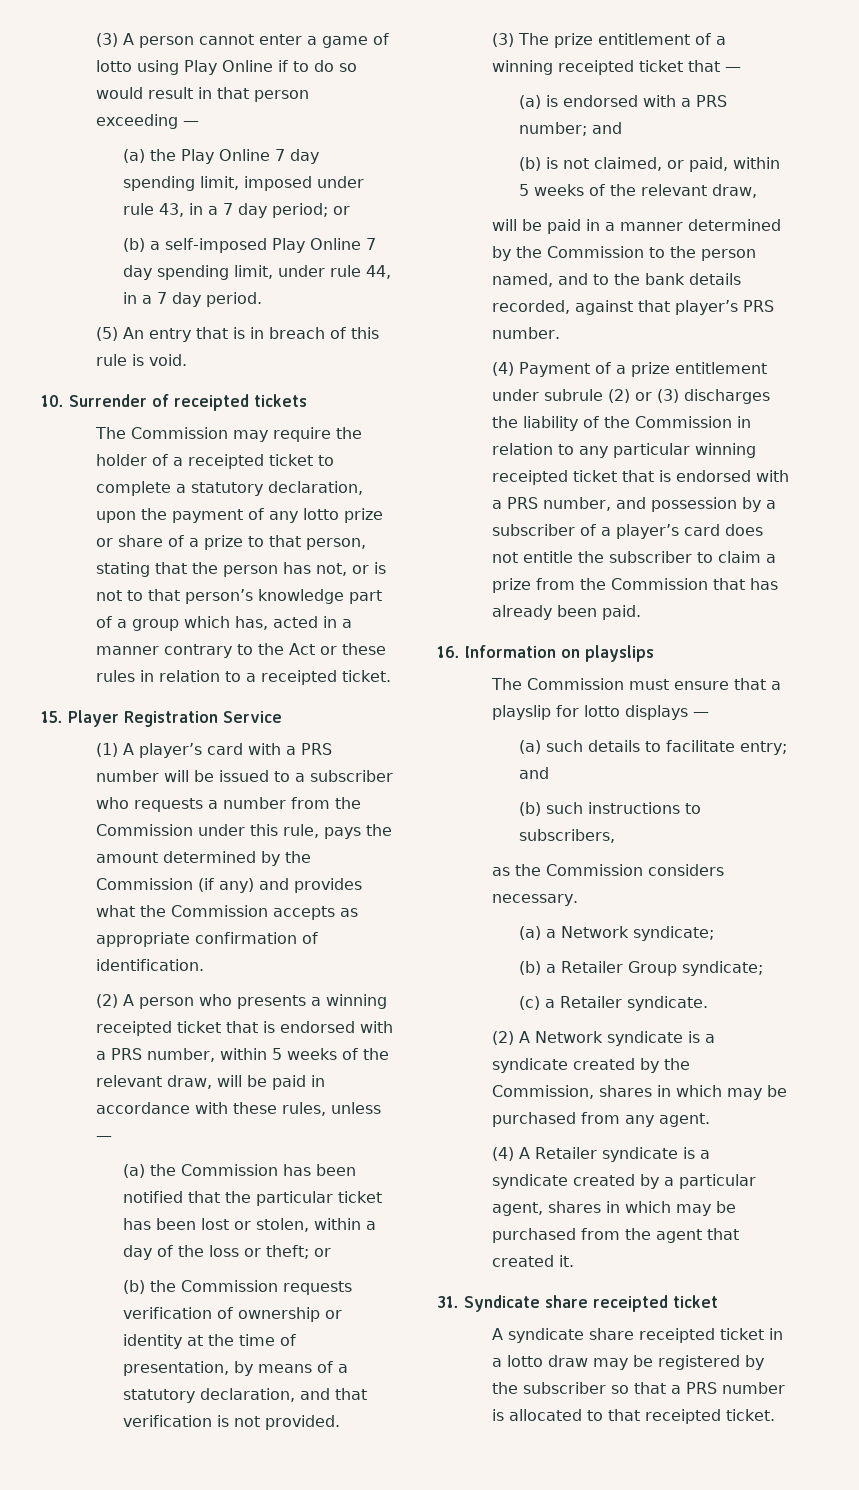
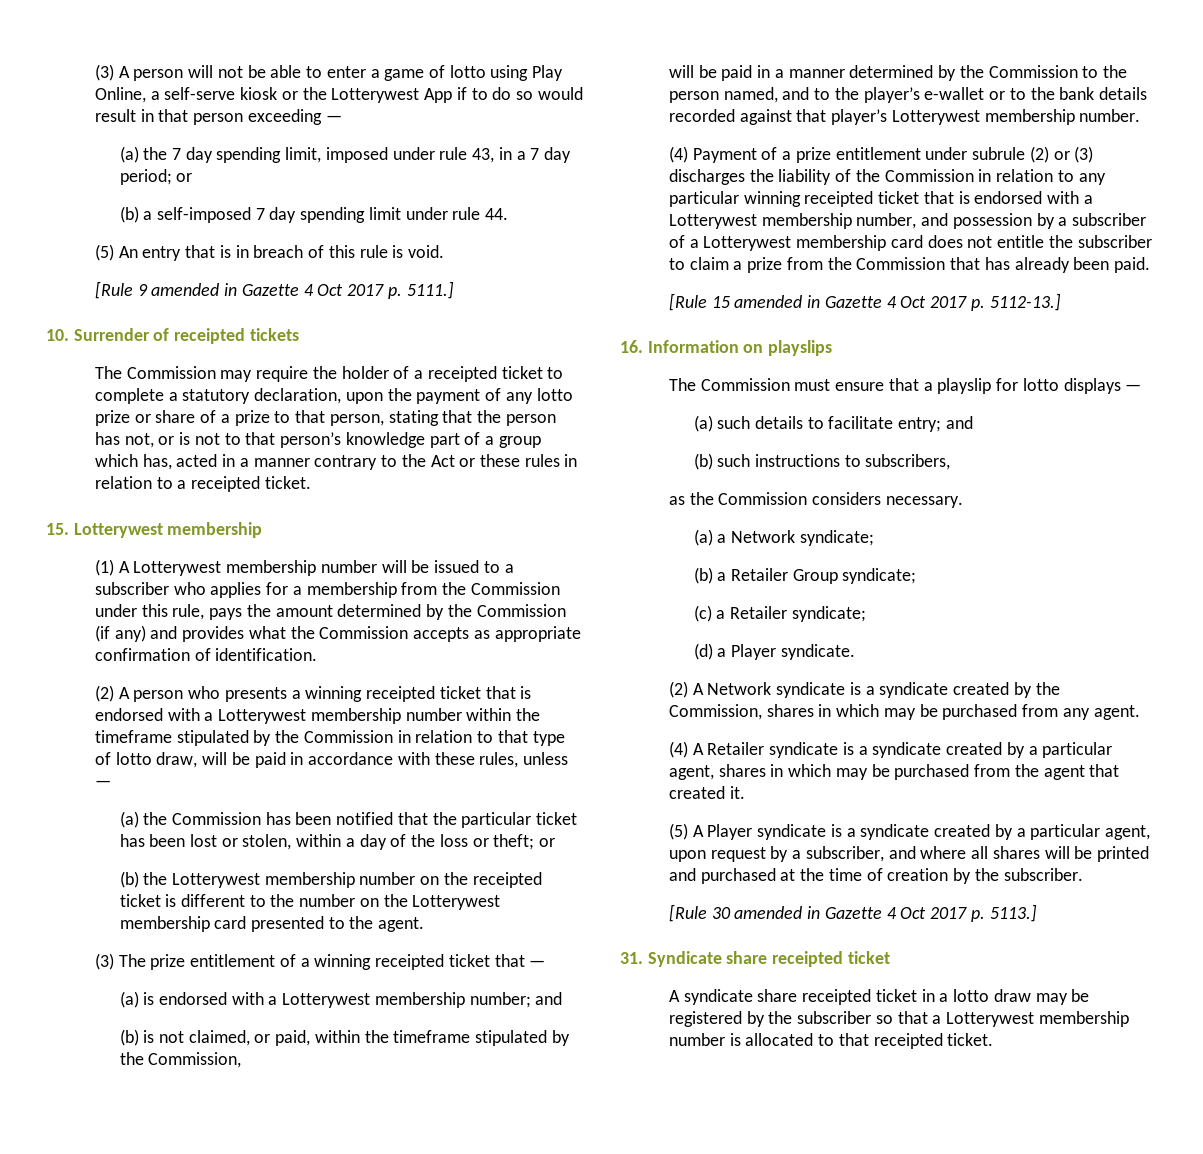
- (3) A person cannot enter a game of lotto using Play Online if to do so would result in that person exceeding —
+ (3) A person will not be able to enter a game of lotto using Play Online, a self-serve kiosk or the Lotterywest App if to do so would result in that person exceeding —
- (a) the Play Online 7 day spending limit, imposed under rule 43, in a 7 day period; or
+ (a) the 7 day spending limit, imposed under rule 43, in a 7 day period; or
- (b) a self-imposed Play Online 7 day spending limit, under rule 44, in a 7 day period.
+ (b) a self-imposed 7 day spending limit under rule 44.
+ [Rule 9 amended in Gazette 4 Oct 2017 p. 5111.]
- 15. Player Registration Service
+ 15. Lotterywest membership
- (1) A player’s card with a PRS number will be issued to a subscriber who requests a number from the Commission under this rule, pays the amount determined by the Commission (if any) and provides what the Commission accepts as appropriate confirmation of identification.
+ (1) A Lotterywest membership number will be issued to a subscriber who applies for a membership from the Commission under this rule, pays the amount determined by the Commission (if any) and provides what the Commission accepts as appropriate confirmation of identification.
- (2) A person who presents a winning receipted ticket that is endorsed with a PRS number, within 5 weeks of the relevant draw, will be paid in accordance with these rules, unless —
+ (2) A person who presents a winning receipted ticket that is endorsed with a Lotterywest membership number within the timeframe stipulated by the Commission in relation to that type of lotto draw, will be paid in accordance with these rules, unless —
- (b) the Commission requests verification of ownership or identity at the time of presentation, by means of a statutory declaration, and that verification is not provided.
+ (b) the Lotterywest membership number on the receipted ticket is different to the number on the Lotterywest membership card presented to the agent.
- (a) is endorsed with a PRS number; and
+ (a) is endorsed with a Lotterywest membership number; and
- (b) is not claimed, or paid, within 5 weeks of the relevant draw,
+ (b) is not claimed, or paid, within the timeframe stipulated by the Commission,
- will be paid in a manner determined by the Commission to the person named, and to the bank details recorded, against that player’s PRS number.
+ will be paid in a manner determined by the Commission to the person named, and to the player’s e-wallet or to the bank details recorded against that player’s Lotterywest membership number.
- (4) Payment of a prize entitlement under subrule (2) or (3) discharges the liability of the Commission in relation to any particular winning receipted ticket that is endorsed with a PRS number, and possession by a subscriber of a player’s card does not entitle the subscriber to claim a prize from the Commission that has already been paid.
+ (4) Payment of a prize entitlement under subrule (2) or (3) discharges the liability of the Commission in relation to any particular winning receipted ticket that is endorsed with a Lotterywest membership number, and possession by a subscriber of a Lotterywest membership card does not entitle the subscriber to claim a prize from the Commission that has already been paid.
+ [Rule 15 amended in Gazette 4 Oct 2017 p. 5112-13.]
- (c) a Retailer syndicate.
+ (c) a Retailer syndicate;
+ (d) a Player syndicate.
+ (5) A Player syndicate is a syndicate created by a particular agent, upon request by a subscriber, and where all shares will be printed and purchased at the time of creation by the subscriber.
+ [Rule 30 amended in Gazette 4 Oct 2017 p. 5113.]
- A syndicate share receipted ticket in a lotto draw may be registered by the subscriber so that a PRS number is allocated to that receipted ticket.
+ A syndicate share receipted ticket in a lotto draw may be registered by the subscriber so that a Lotterywest membership number is allocated to that receipted ticket.

